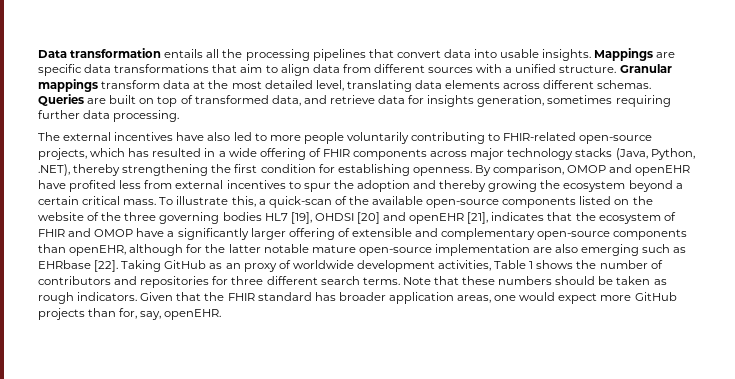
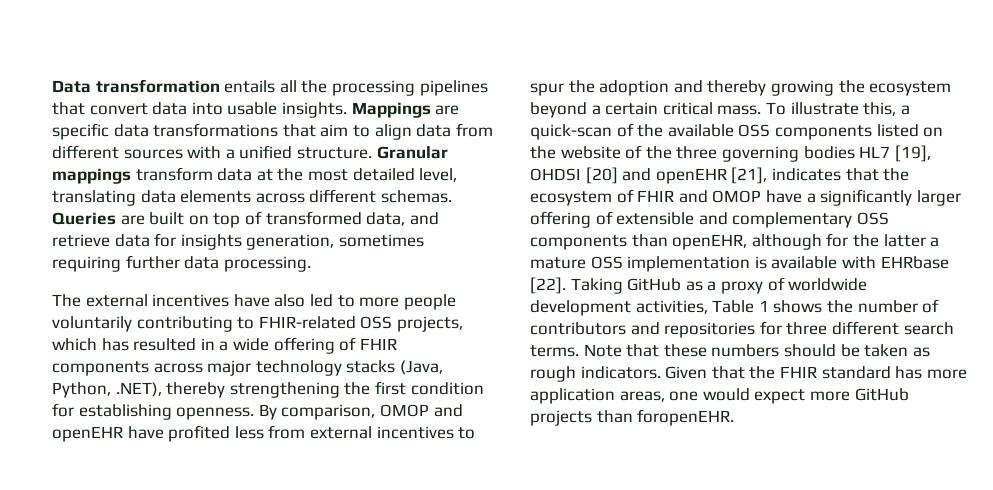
- The external incentives have also led to more people voluntarily contributing to FHIR-related open-source projects, which has resulted in a wide offering of FHIR components across major technology stacks (Java, Python, .NET), thereby strengthening the first condition for establishing openness.
+ The external incentives have also led to more people voluntarily contributing to FHIR-related OSS projects, which has resulted in a wide offering of FHIR components across major technology stacks (Java, Python, .NET), thereby strengthening the first condition for establishing openness.
- To illustrate this, a quick-scan of the available open-source components listed on the website of the three governing bodies HL7 [19], OHDSI [20] and openEHR [21], indicates that the ecosystem of FHIR and OMOP have a significantly larger offering of extensible and complementary open-source components than openEHR, although for the latter notable mature open-source implementation are also emerging such as EHRbase [22].
+ To illustrate this, a quick-scan of the available OSS components listed on the website of the three governing bodies HL7 [19], OHDSI [20] and openEHR [21], indicates that the ecosystem of FHIR and OMOP have a significantly larger offering of extensible and complementary OSS components than openEHR, although for the latter a mature OSS implementation is available with EHRbase [22].
- Taking GitHub as an proxy of worldwide development activities, Table 1 shows the number of contributors and repositories for three different search terms.
+ Taking GitHub as a proxy of worldwide development activities, Table 1 shows the number of contributors and repositories for three different search terms.
- Given that the FHIR standard has broader application areas, one would expect more GitHub projects than for, say, openEHR.
+ Given that the FHIR standard has more application areas, one would expect more GitHub projects than foropenEHR.

